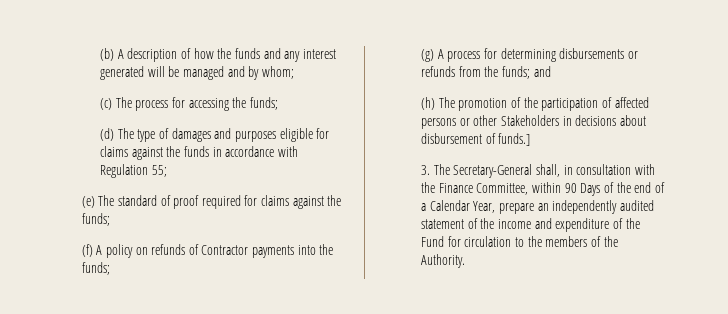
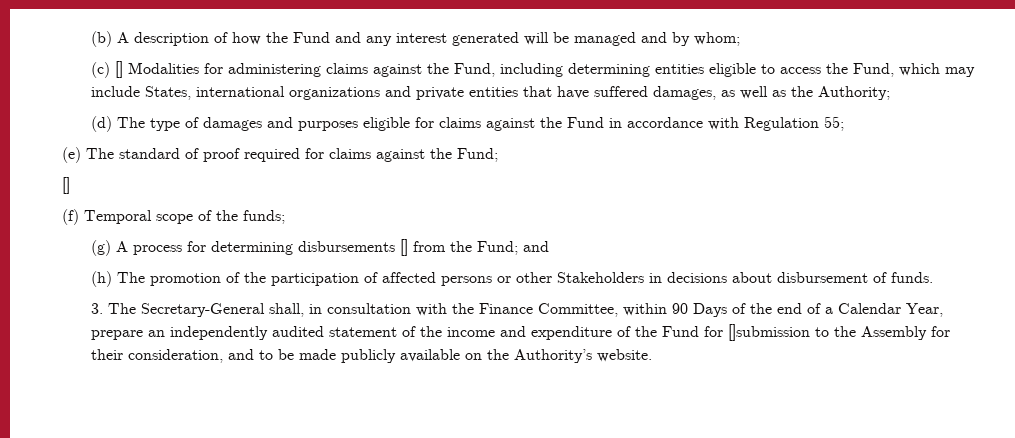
- (b) A description of how the funds and any interest generated will be managed and by whom;
+ (b) A description of how the Fund and any interest generated will be managed and by whom;
- (c) The process for accessing the funds;
+ (c) [] Modalities for administering claims against the Fund, including determining entities eligible to access the Fund, which may include States, international organizations and private entities that have suffered damages, as well as the Authority;
- (d) The type of damages and purposes eligible for claims against the funds in accordance with Regulation 55;
+ (d) The type of damages and purposes eligible for claims against the Fund in accordance with Regulation 55;
- (e) The standard of proof required for claims against the funds;
+ (e) The standard of proof required for claims against the Fund;
+ []
- (f) A policy on refunds of Contractor payments into the funds;
+ (f) Temporal scope of the funds;
- (g) A process for determining disbursements or refunds from the funds; and
+ (g) A process for determining disbursements [] from the Fund; and
- (h) The promotion of the participation of affected persons or other Stakeholders in decisions about disbursement of funds.]
+ (h) The promotion of the participation of affected persons or other Stakeholders in decisions about disbursement of funds.
- 3. The Secretary-General shall, in consultation with the Finance Committee, within 90 Days of the end of a Calendar Year, prepare an independently audited statement of the income and expenditure of the Fund for circulation to the members of the Authority.
+ 3. The Secretary-General shall, in consultation with the Finance Committee, within 90 Days of the end of a Calendar Year, prepare an independently audited statement of the income and expenditure of the Fund for []submission to the Assembly for their consideration, and to be made publicly available on the Authority’s website.

